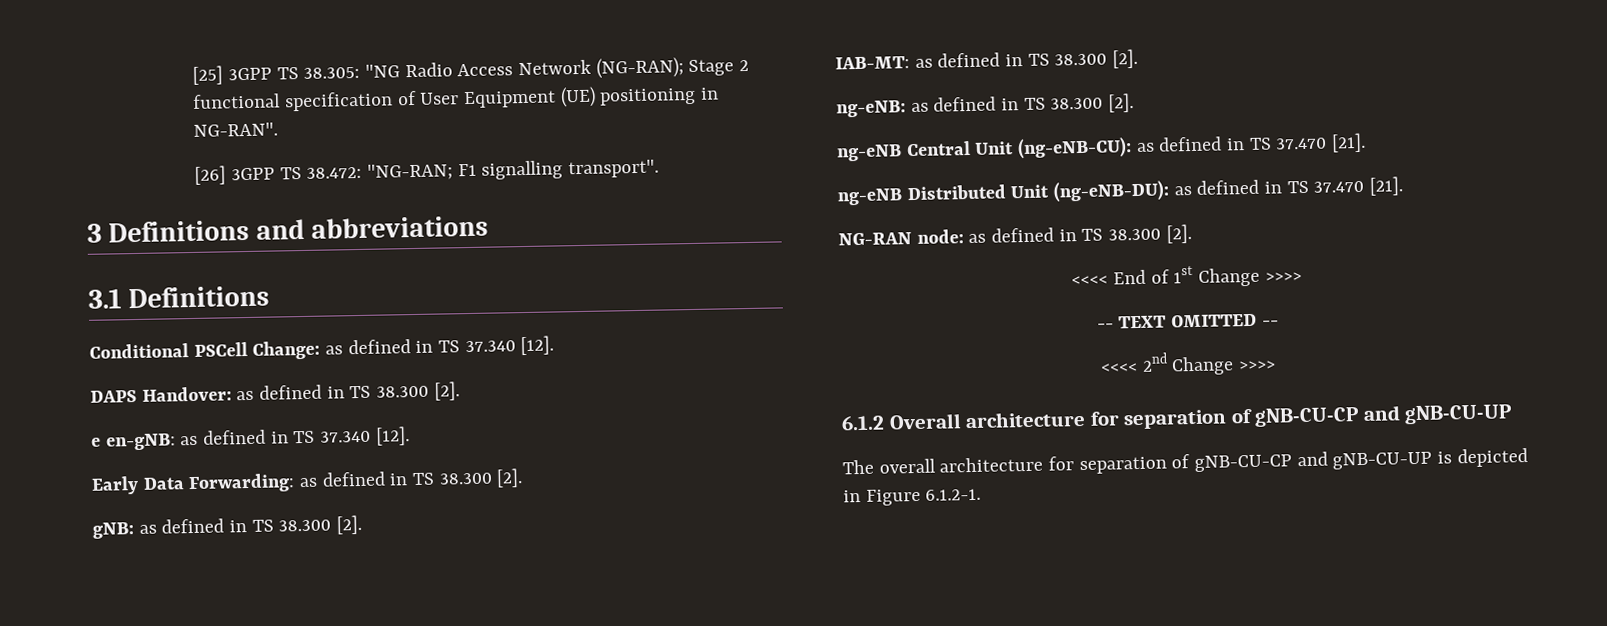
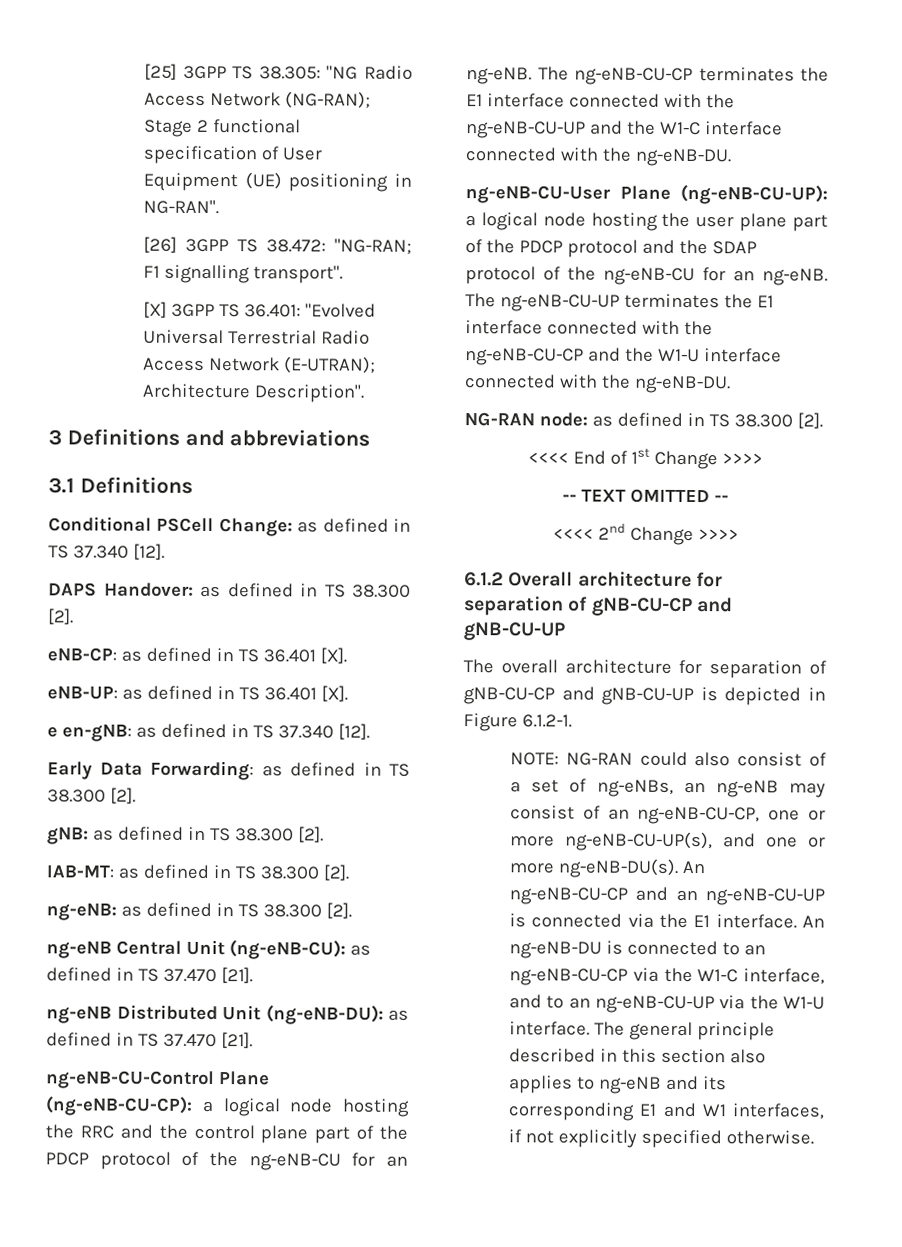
+ [X] 3GPP TS 36.401: "Evolved Universal Terrestrial Radio Access Network (E-UTRAN); Architecture Description".
+ eNB-CP: as defined in TS 36.401 [X].
+ eNB-UP: as defined in TS 36.401 [X].
+ ng-eNB-CU-Control Plane (ng-eNB-CU-CP): a logical node hosting the RRC and the control plane part of the PDCP protocol of the ng-eNB-CU for an ng-eNB. The ng-eNB-CU-CP terminates the E1 interface connected with the ng-eNB-CU-UP and the W1-C interface connected with the ng-eNB-DU.
+ ng-eNB-CU-User Plane (ng-eNB-CU-UP): a logical node hosting the user plane part of the PDCP protocol and the SDAP protocol of the ng-eNB-CU for an ng-eNB. The ng-eNB-CU-UP terminates the E1 interface connected with the ng-eNB-CU-CP and the W1-U interface connected with the ng-eNB-DU.
+ NOTE: NG-RAN could also consist of a set of ng-eNBs, an ng-eNB may consist of an ng-eNB-CU-CP, one or more ng-eNB-CU-UP(s), and one or more ng-eNB-DU(s). An ng-eNB-CU-CP and an ng-eNB-CU-UP is connected via the E1 interface. An ng-eNB-DU is connected to an ng-eNB-CU-CP via the W1-C interface, and to an ng-eNB-CU-UP via the W1-U interface. The general principle described in this section also applies to ng-eNB and its corresponding E1 and W1 interfaces, if not explicitly specified otherwise.

